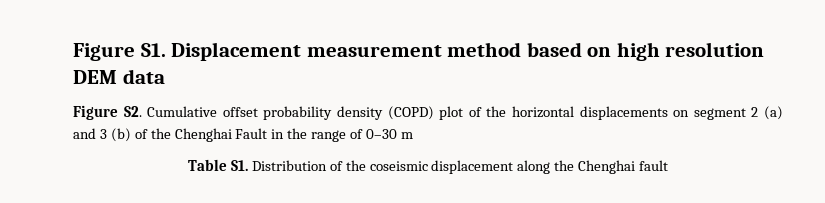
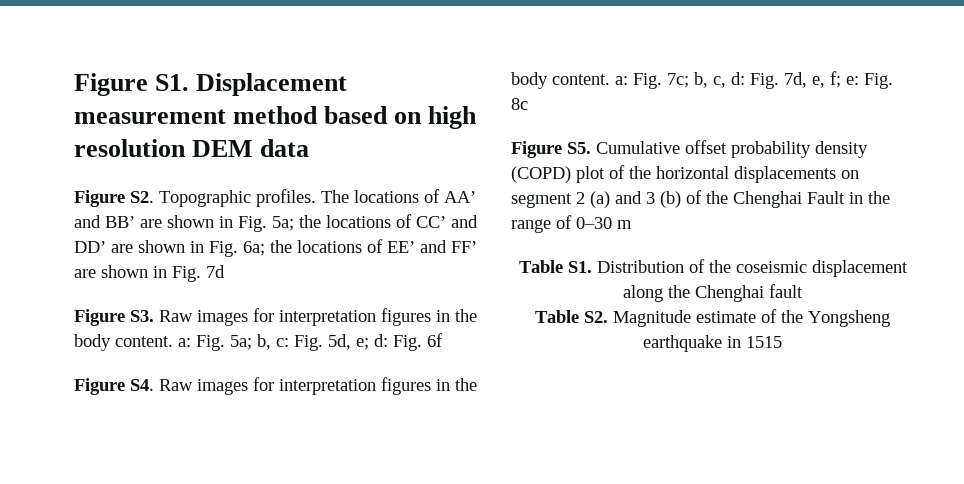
- Figure S2. Cumulative offset probability density (COPD) plot of the horizontal displacements on segment 2 (a) and 3 (b) of the Chenghai Fault in the range of 0–30 m
+ Figure S2. Topographic profiles. The locations of AA’ and BB’ are shown in Fig. 5a; the locations of CC’ and DD’ are shown in Fig. 6a; the locations of EE’ and FF’ are shown in Fig. 7d
+ Figure S3. Raw images for interpretation figures in the body content. a: Fig. 5a; b, c: Fig. 5d, e; d: Fig. 6f
+ Figure S4. Raw images for interpretation figures in the body content. a: Fig. 7c; b, c, d: Fig. 7d, e, f; e: Fig. 8c
+ Figure S5. Cumulative offset probability density (COPD) plot of the horizontal displacements on segment 2 (a) and 3 (b) of the Chenghai Fault in the range of 0–30 m
+ Table S2. Magnitude estimate of the Yongsheng earthquake in 1515

